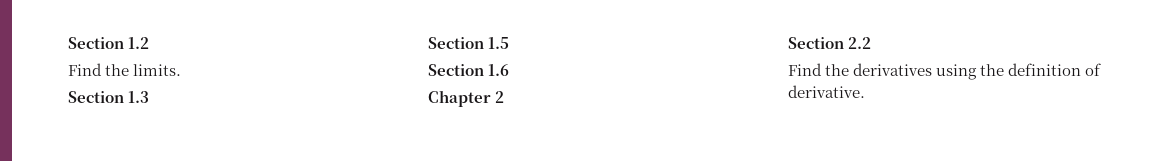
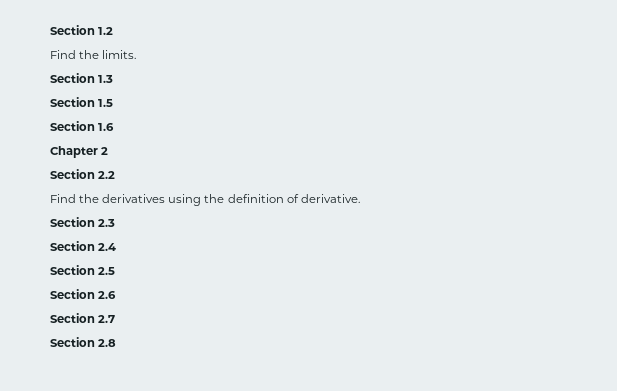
+ Section 2.3
+ Section 2.4
+ Section 2.5
+ Section 2.6
+ Section 2.7
+ Section 2.8

